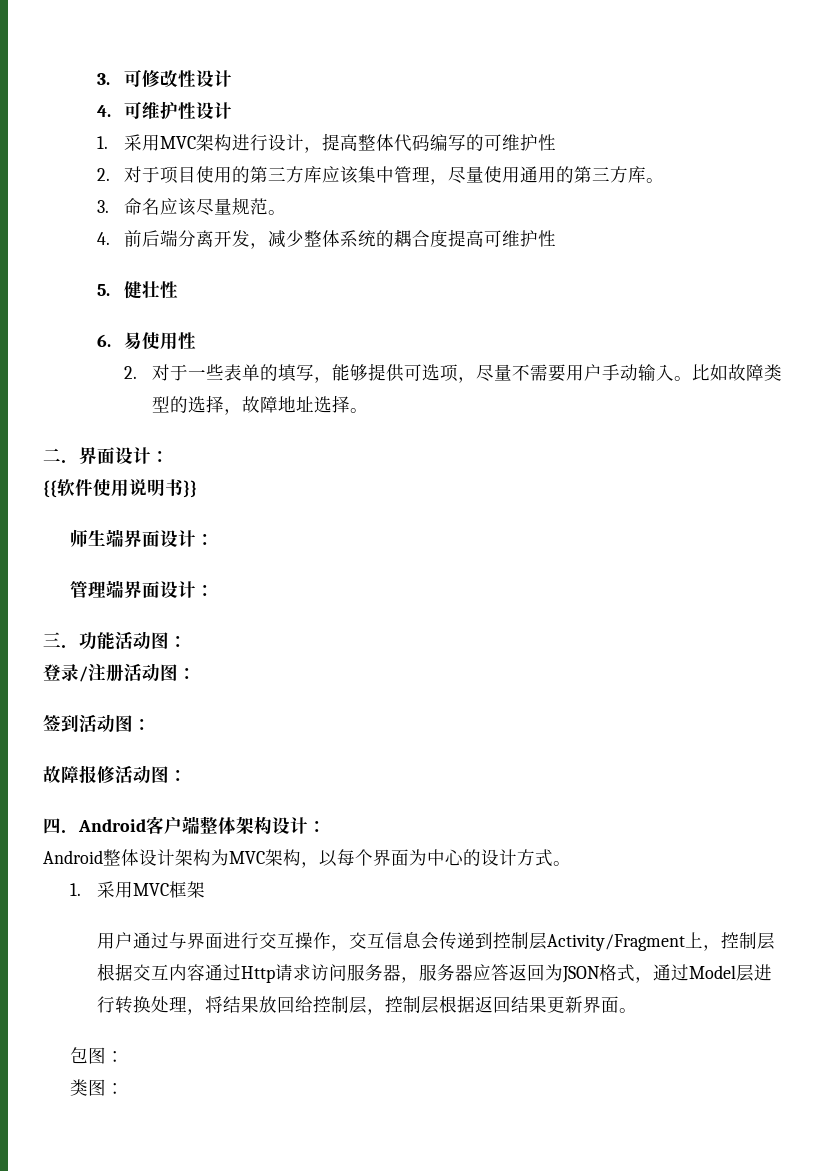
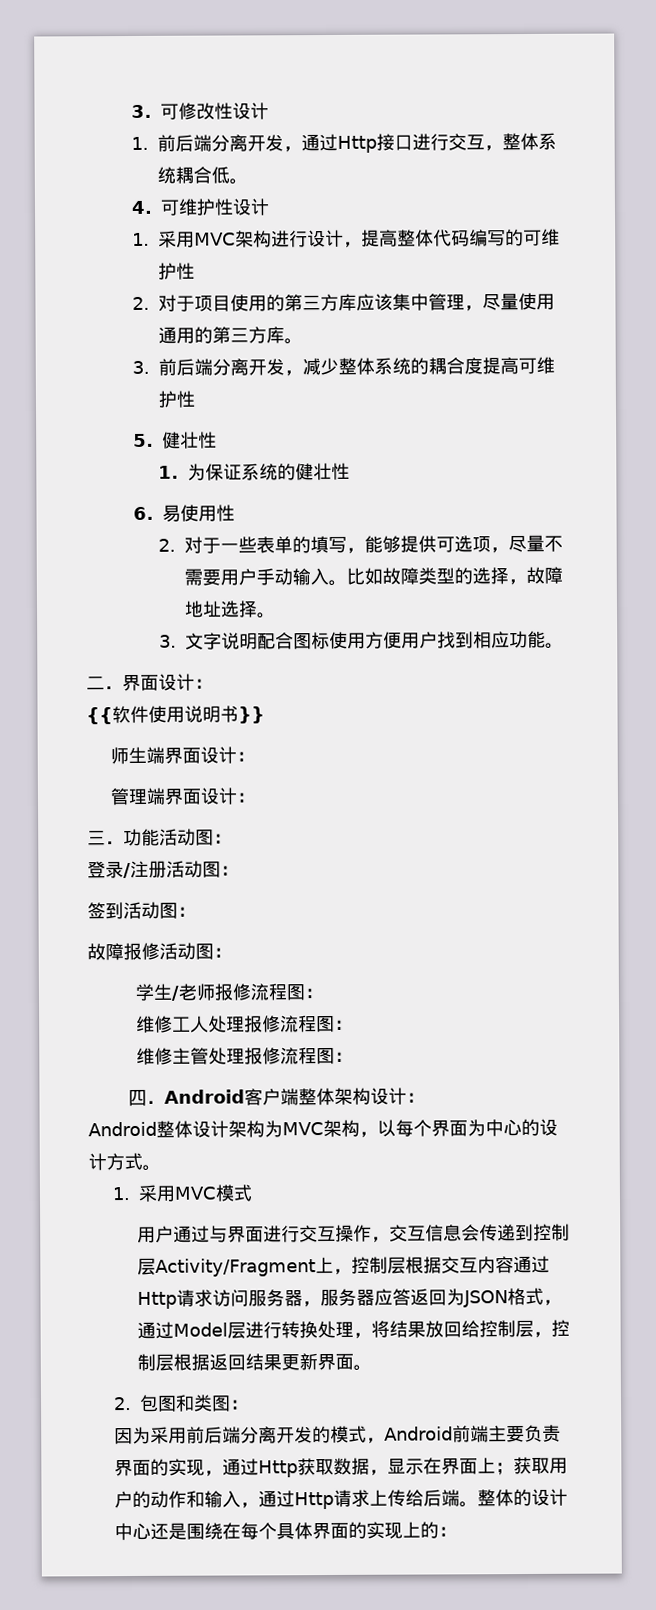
+ 1.前后端分离开发，通过Http接口进行交互，整体系统耦合低。
- 3.命名应该尽量规范。
- 4.前后端分离开发，减少整体系统的耦合度提高可维护性
+ 3.前后端分离开发，减少整体系统的耦合度提高可维护性
+ 1.为保证系统的健壮性
+ 3.文字说明配合图标使用方便用户找到相应功能。
+ 学生/老师报修流程图：
+ 维修工人处理报修流程图：
+ 维修主管处理报修流程图：
- 1.采用MVC框架
+ 1.采用MVC模式
- 包图：
- 类图：
+ 2.包图和类图：
+ 因为采用前后端分离开发的模式，Android前端主要负责界面的实现，通过Http获取数据，显示在界面上；获取用户的动作和输入，通过Http请求上传给后端。整体的设计中心还是围绕在每个具体界面的实现上的：

